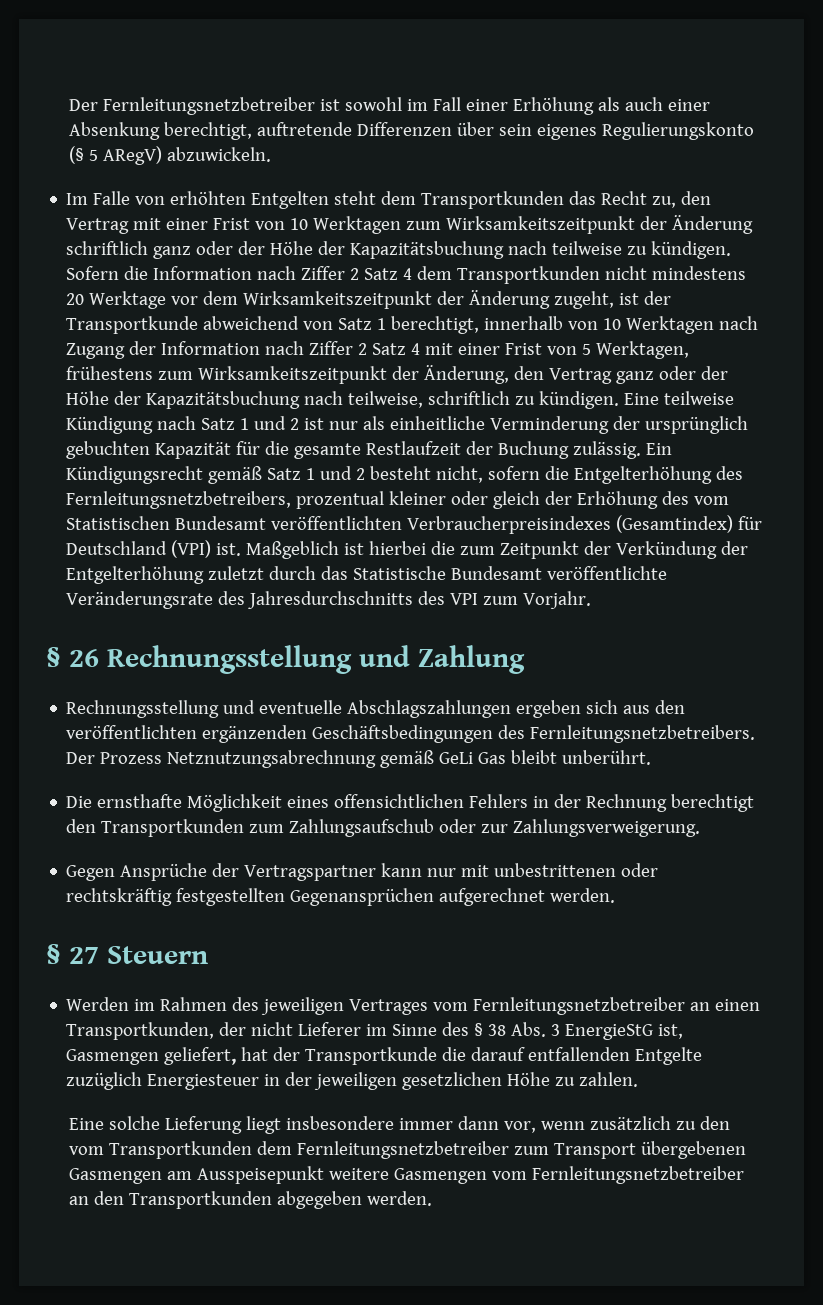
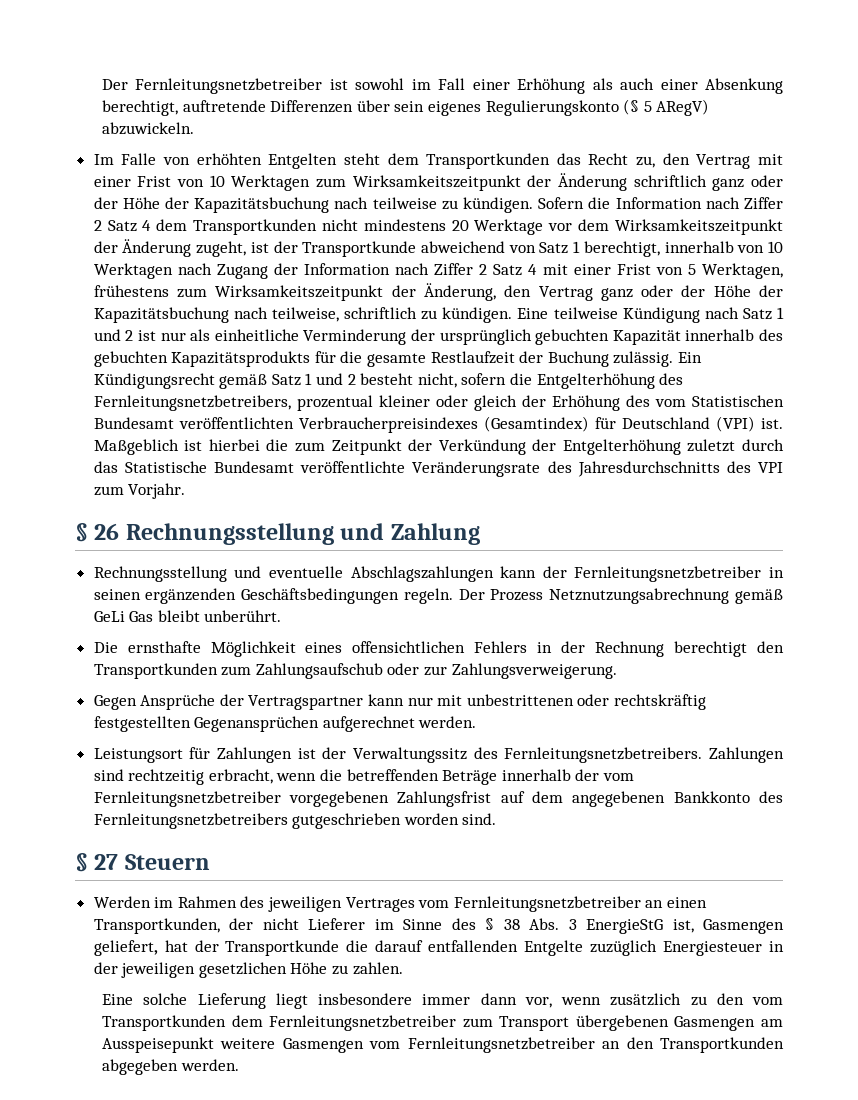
- Eine teilweise Kündigung nach Satz 1 und 2 ist nur als einheitliche Verminderung der ursprünglich gebuchten Kapazität für die gesamte Restlaufzeit der Buchung zulässig.
+ Eine teilweise Kündigung nach Satz 1 und 2 ist nur als einheitliche Verminderung der ursprünglich gebuchten Kapazität innerhalb des gebuchten Kapazitätsprodukts für die gesamte Restlaufzeit der Buchung zulässig.
- Rechnungsstellung und eventuelle Abschlagszahlungen ergeben sich aus den veröffentlichten ergänzenden Geschäftsbedingungen des Fernleitungsnetzbetreibers.
+ Rechnungsstellung und eventuelle Abschlagszahlungen kann der Fernleitungsnetzbetreiber in seinen ergänzenden Geschäftsbedingungen regeln.
+ Leistungsort für Zahlungen ist der Verwaltungssitz des Fernleitungsnetzbetreibers. Zahlungen sind rechtzeitig erbracht, wenn die betreffenden Beträge innerhalb der vom Fernleitungsnetzbetreiber vorgegebenen Zahlungsfrist auf dem angegebenen Bankkonto des Fernleitungsnetzbetreibers gutgeschrieben worden sind.

